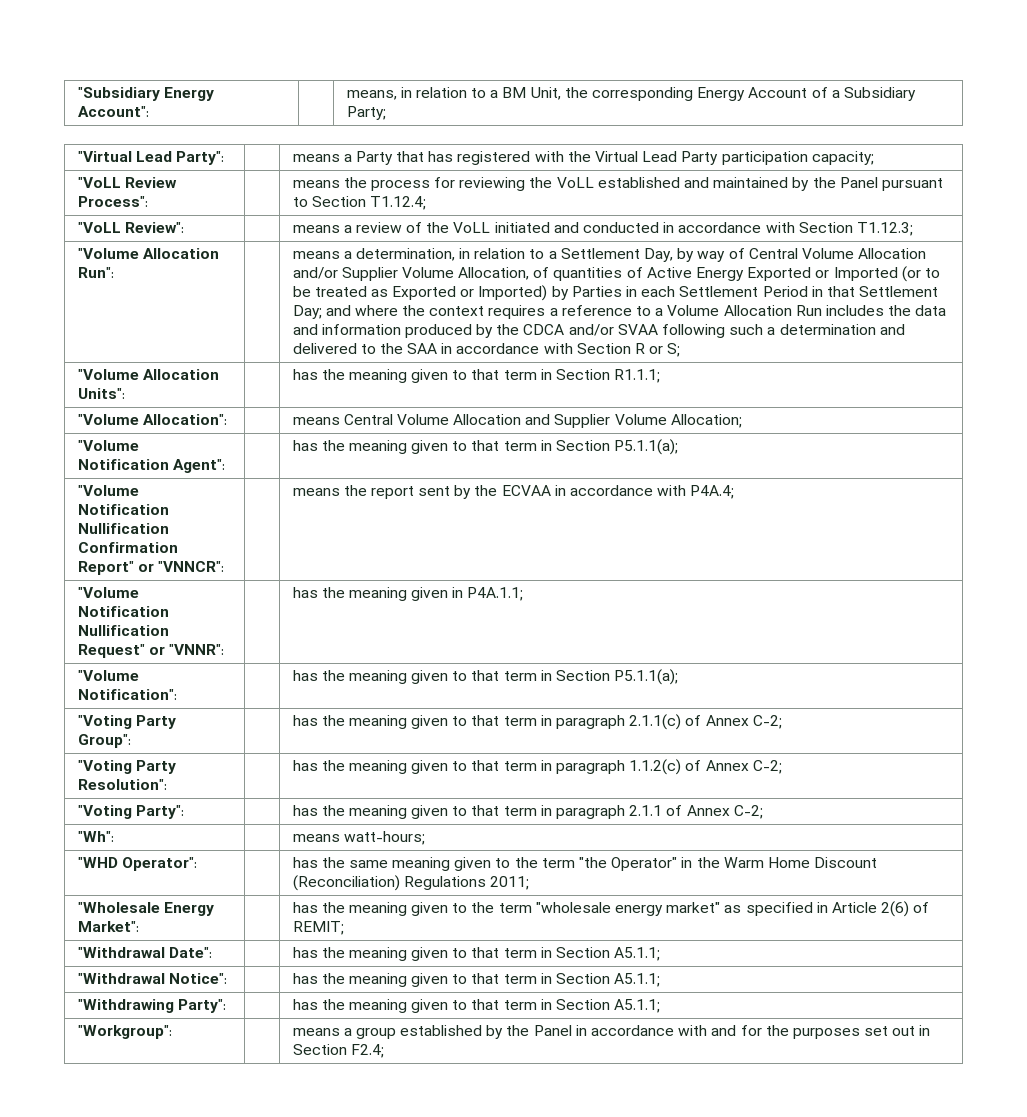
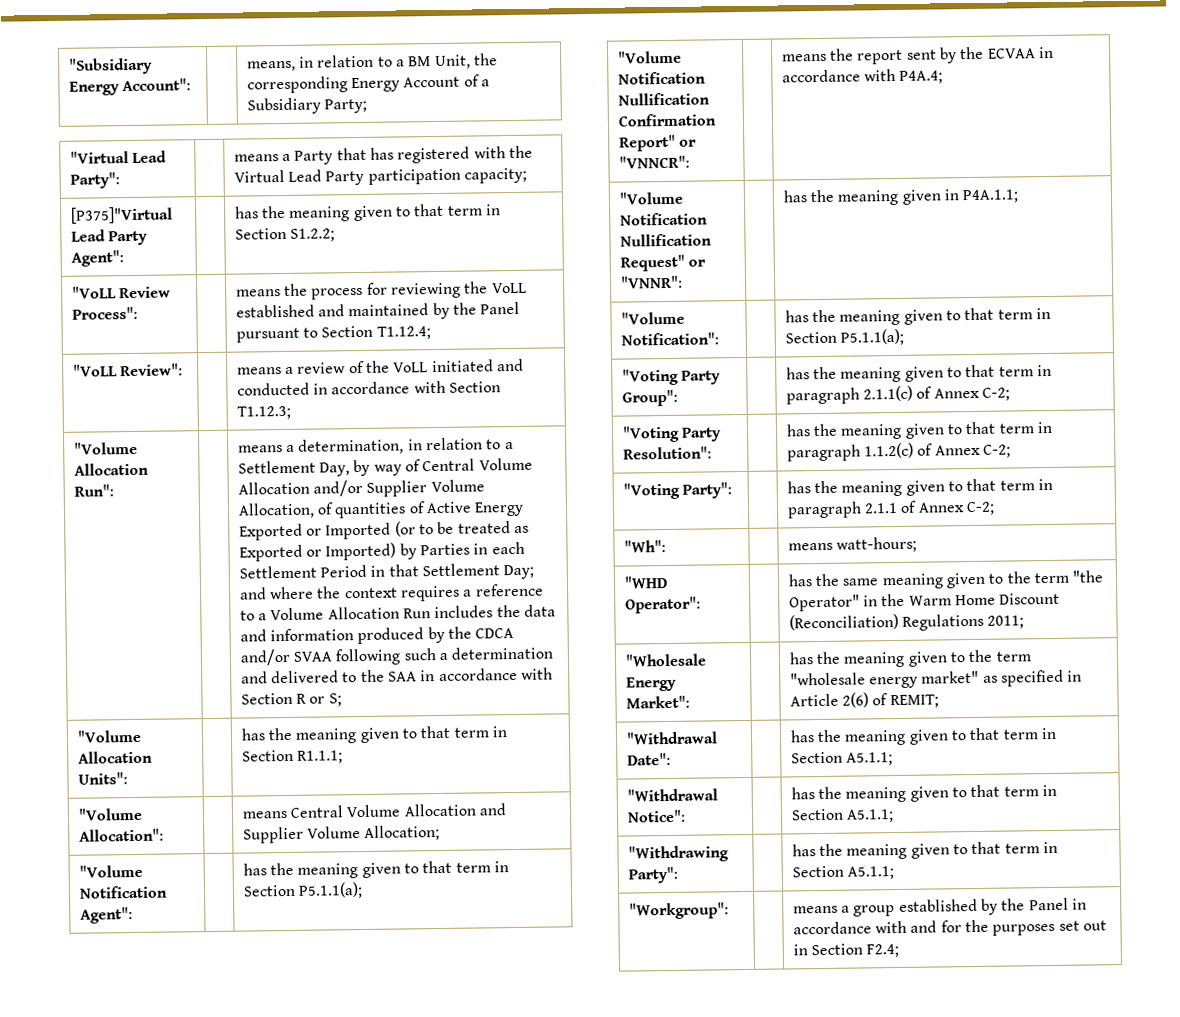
+ [P375]"Virtual Lead Party Agent": | | has the meaning given to that term in Section S1.2.2;

